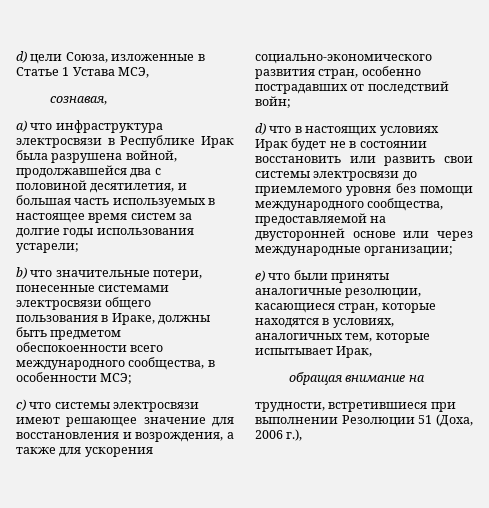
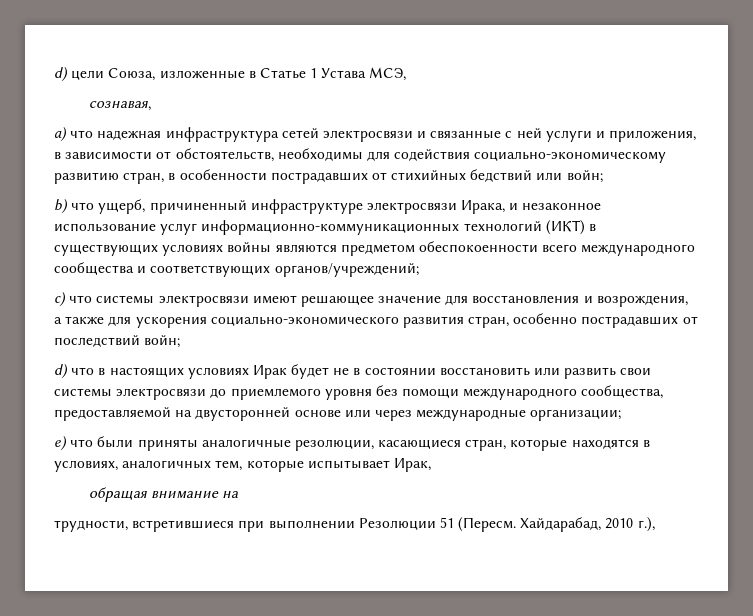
- a) что инфраструктура электросвязи в Республике Ирак была разрушена войной, продолжавшейся два с половиной десятилетия, и большая часть используемых в настоящее время систем за долгие годы использования устарели;
- b) что значительные потери, понесенные системами электросвязи общего пользования в Ираке, должны быть предметом обеспокоенности всего международного сообщества, в особенности МСЭ;
+ a) что надежная инфраструктура сетей электросвязи и связанные с ней услуги и приложения, в зависимости от обстоятельств, необходимы для содействия социально-экономическому развитию стран, в особенности пострадавших от стихийных бедствий или войн;
+ b) что ущерб, причиненный инфраструктуре электросвязи Ирака, и незаконное использование услуг информационно-коммуникационных технологий (ИКТ) в существующих условиях войны являются предметом обеспокоенности всего международного сообщества и соответствующих органов/учреждений;
- трудности, встретившиеся при выполнении Резолюции 51 (Доха, 2006 г.),
+ трудности, встретившиеся при выполнении Резолюции 51 (Пересм. Хайдарабад, 2010 г.),

